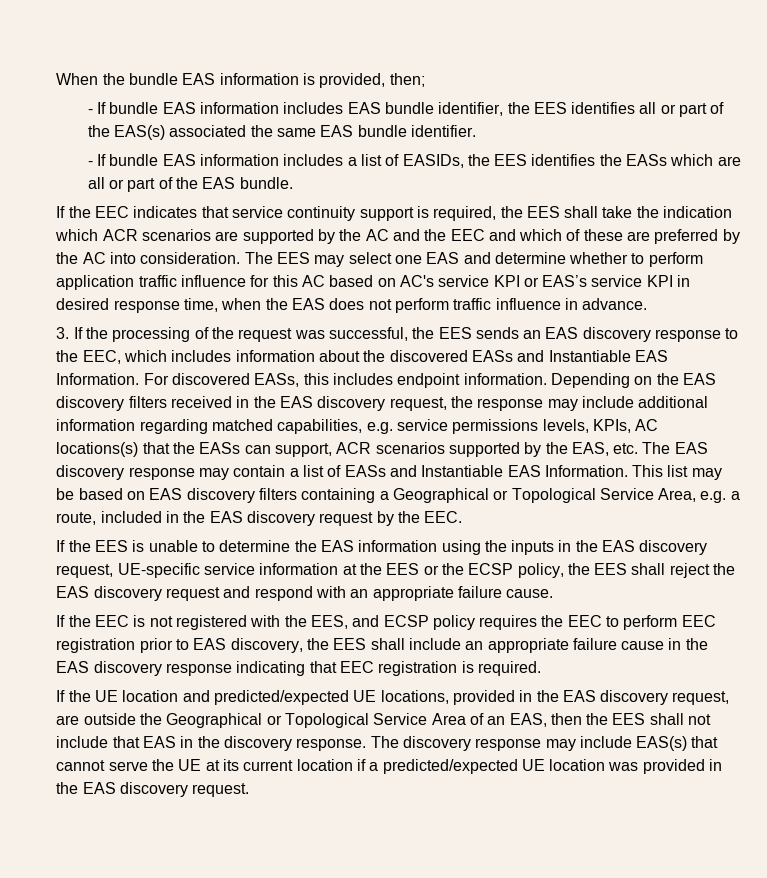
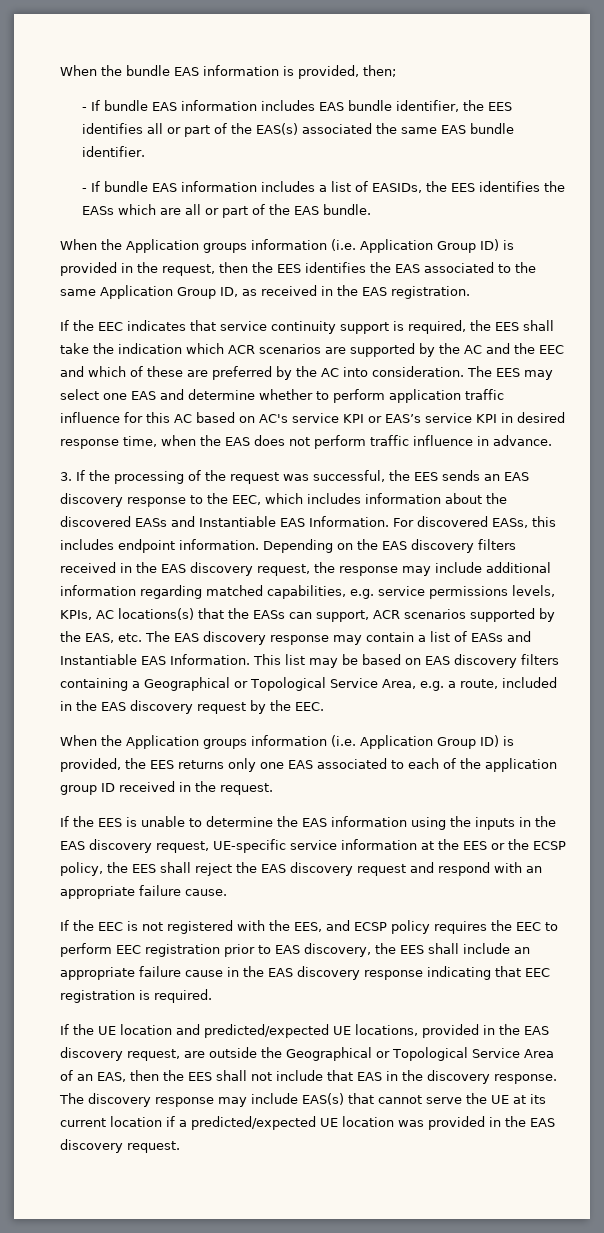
+ When the Application groups information (i.e. Application Group ID) is provided in the request, then the EES identifies the EAS associated to the same Application Group ID, as received in the EAS registration.
+ When the Application groups information (i.e. Application Group ID) is provided, the EES returns only one EAS associated to each of the application group ID received in the request.

